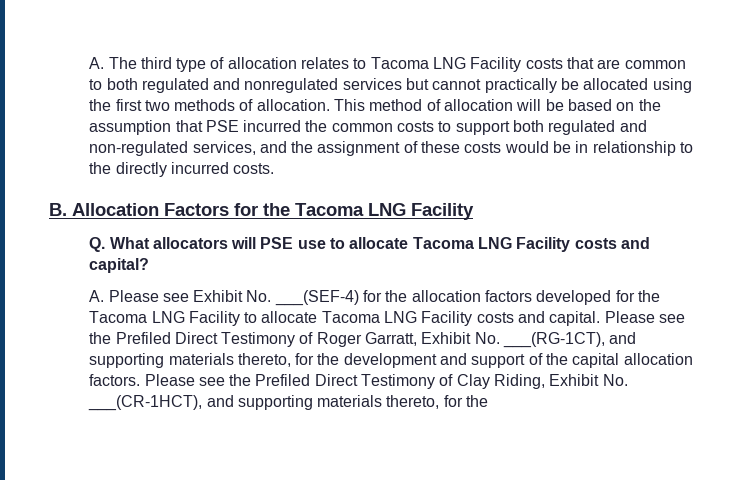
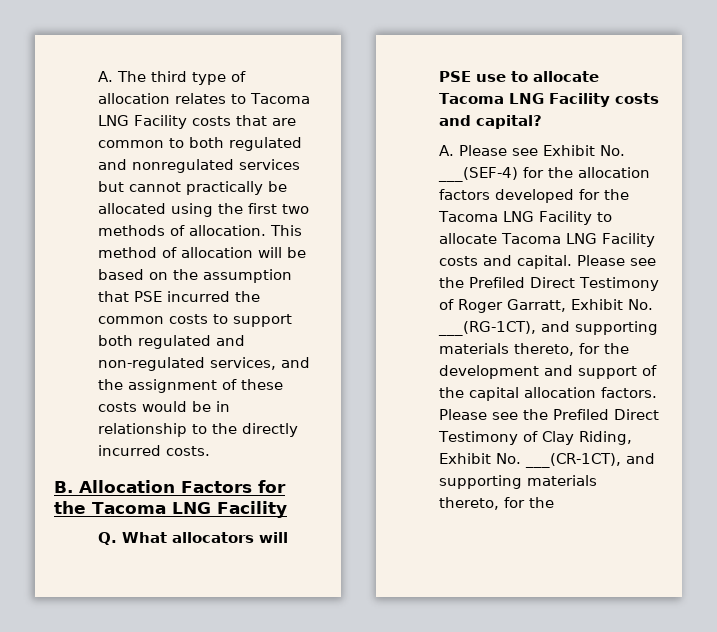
- Please see the Prefiled Direct Testimony of Clay Riding, Exhibit No. ___(CR-1HCT), and supporting materials thereto, for the
+ Please see the Prefiled Direct Testimony of Clay Riding, Exhibit No. ___(CR-1CT), and supporting materials thereto, for the

